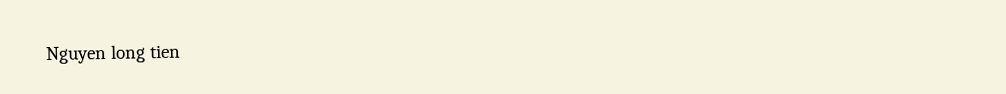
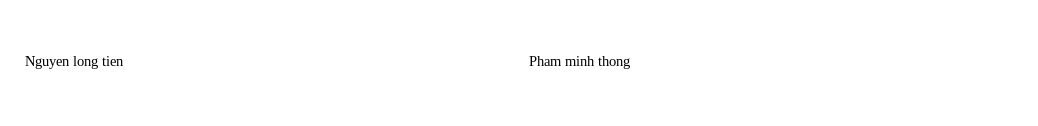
+ Pham minh thong

